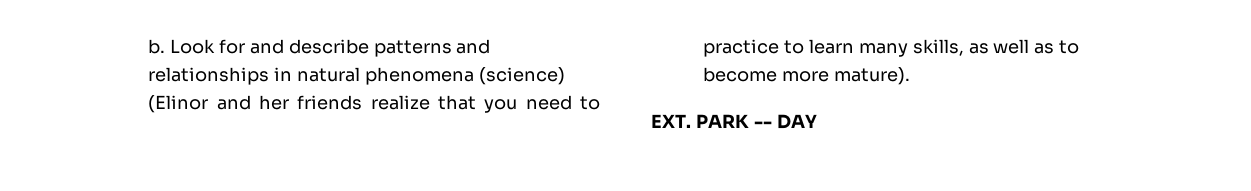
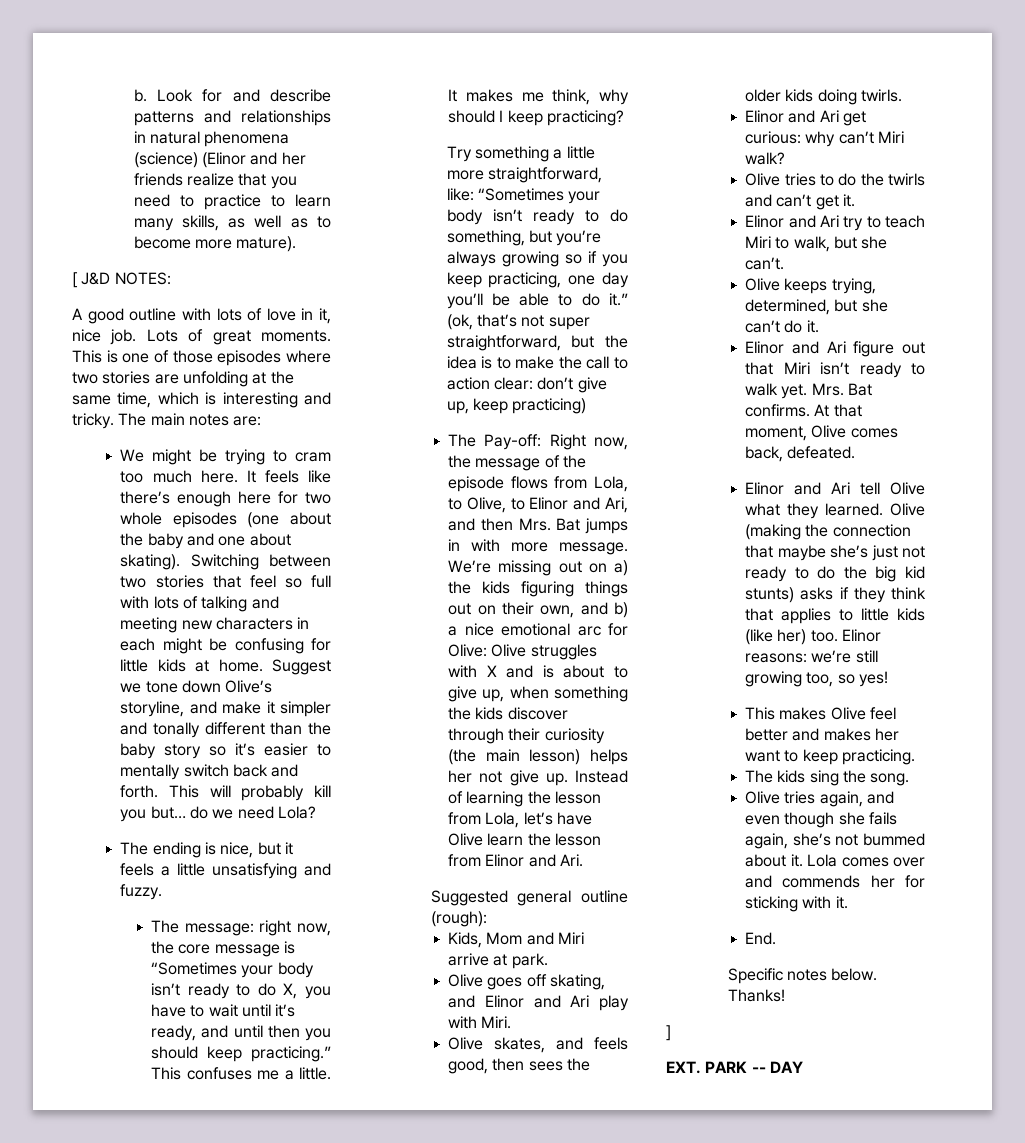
+ [ J&D NOTES:
+ A good outline with lots of love in it, nice job. Lots of great moments. This is one of those episodes where two stories are unfolding at the same time, which is interesting and tricky. The main notes are:
+ We might be trying to cram too much here. It feels like there’s enough here for two whole episodes (one about the baby and one about skating). Switching between two stories that feel so full with lots of talking and meeting new characters in each might be confusing for little kids at home. Suggest we tone down Olive’s storyline, and make it simpler and tonally different than the baby story so it’s easier to mentally switch back and forth. This will probably kill you but… do we need Lola?
+ The ending is nice, but it feels a little unsatisfying and fuzzy.
+ The message: right now, the core message is “Sometimes your body isn’t ready to do X, you have to wait until it’s ready, and until then you should keep practicing.” This confuses me a little. It makes me think, why should I keep practicing?
+ Try something a little more straightforward, like: “Sometimes your body isn’t ready to do something, but you’re always growing so if you keep practicing, one day you’ll be able to do it.” (ok, that’s not super straightforward, but the idea is to make the call to action clear: don’t give up, keep practicing)
+ The Pay-off: Right now, the message of the episode flows from Lola, to Olive, to Elinor and Ari, and then Mrs. Bat jumps in with more message. We’re missing out on a) the kids figuring things out on their own, and b) a nice emotional arc for Olive: Olive struggles with X and is about to give up, when something the kids discover through their curiosity (the main lesson) helps her not give up. Instead of learning the lesson from Lola, let’s have Olive learn the lesson from Elinor and Ari.
+ Suggested general outline (rough):
+ Kids, Mom and Miri arrive at park.
+ Olive goes off skating, and Elinor and Ari play with Miri.
+ Olive skates, and feels good, then sees the older kids doing twirls.
+ Elinor and Ari get curious: why can’t Miri walk?
+ Olive tries to do the twirls and can’t get it.
+ Elinor and Ari try to teach Miri to walk, but she can’t.
+ Olive keeps trying, determined, but she can’t do it.
+ Elinor and Ari figure out that Miri isn’t ready to walk yet. Mrs. Bat confirms. At that moment, Olive comes back, defeated.
+ Elinor and Ari tell Olive what they learned. Olive (making the connection that maybe she’s just not ready to do the big kid stunts) asks if they think that applies to little kids (like her) too. Elinor reasons: we’re still growing too, so yes!
+ This makes Olive feel better and makes her want to keep practicing.
+ The kids sing the song.
+ Olive tries again, and even though she fails again, she’s not bummed about it. Lola comes over and commends her for sticking with it.
+ End.
+ Specific notes below. Thanks!
+ ]

